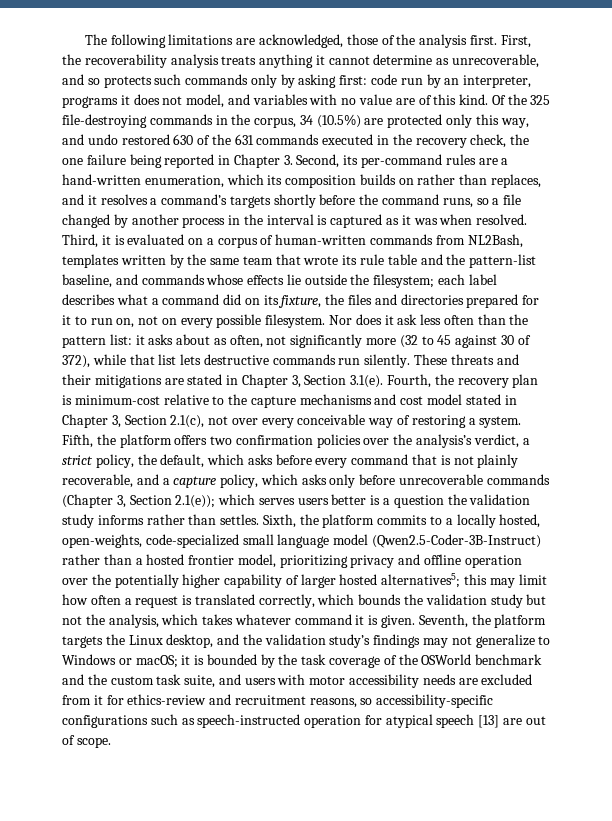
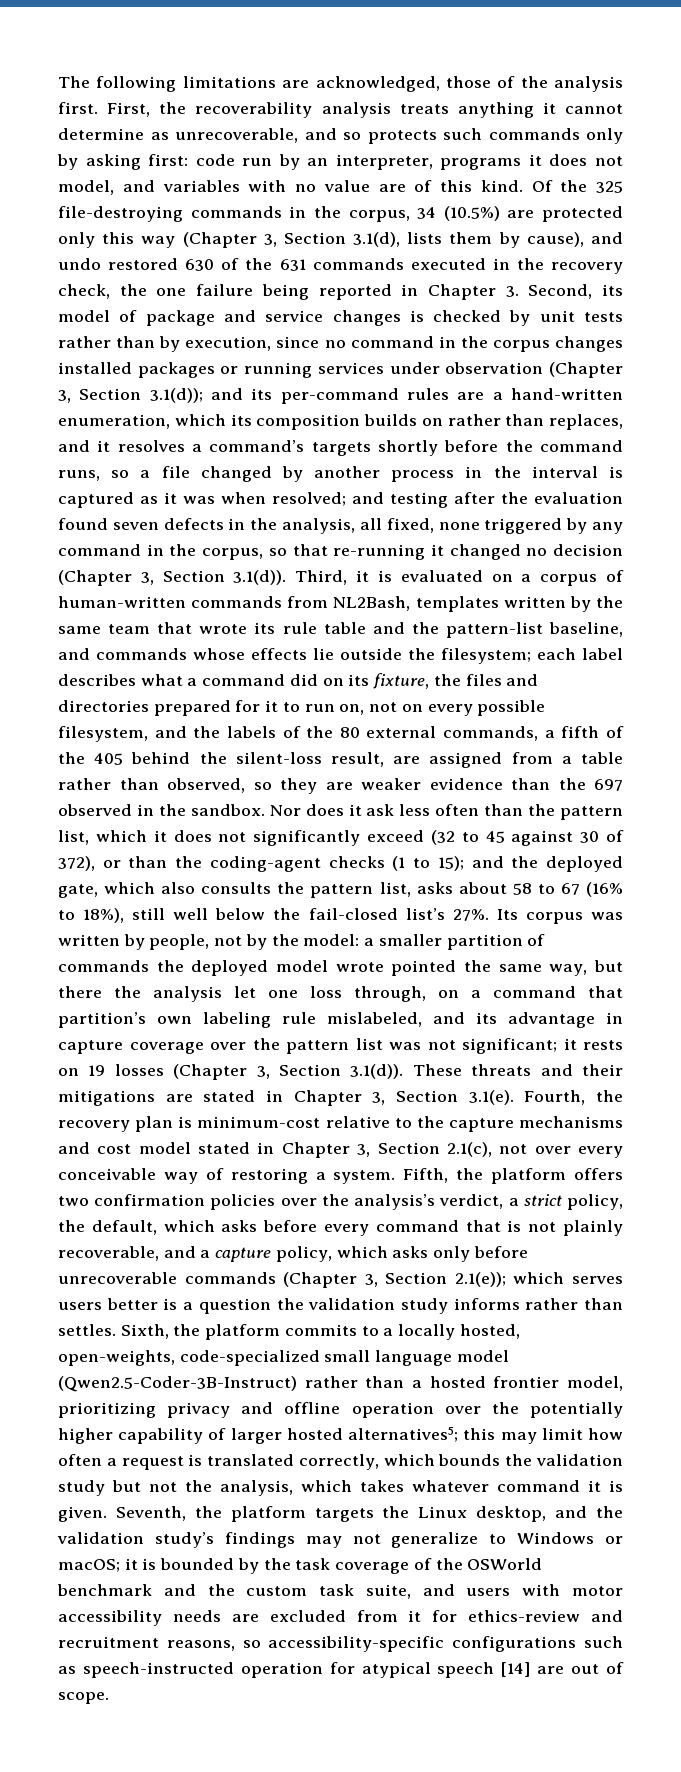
- Of the 325 file-destroying commands in the corpus, 34 (10.5%) are protected only this way, and undo restored 630 of the 631 commands executed in the recovery check, the one failure being reported in Chapter 3. Second, its per-command rules are a hand-written enumeration, which its composition builds on rather than replaces, and it resolves a command’s targets shortly before the command runs, so a file changed by another process in the interval is captured as it was when resolved. Third, it is evaluated on a corpus of human-written commands from NL2Bash, templates written by the same team that wrote its rule table and the pattern-list baseline, and commands whose effects lie outside the filesystem;
+ Of the 325 file-destroying commands in the corpus, 34 (10.5%) are protected only this way (Chapter 3, Section 3.1(d), lists them by cause), and undo restored 630 of the 631 commands executed in the recovery check, the one failure being reported in Chapter 3. Second, its model of package and service changes is checked by unit tests rather than by execution, since no command in the corpus changes installed packages or running services under observation (Chapter 3, Section 3.1(d)); and its per-command rules are a hand-written enumeration, which its composition builds on rather than replaces, and it resolves a command’s targets shortly before the command runs, so a file changed by another process in the interval is captured as it was when resolved; and testing after the evaluation found seven defects in the analysis, all fixed, none triggered by any command in the corpus, so that re-running it changed no decision (Chapter 3, Section 3.1(d)). Third, it is evaluated on a corpus of human-written commands from NL2Bash, templates written by the same team that wrote its rule table and the pattern-list baseline, and commands whose effects lie outside the filesystem;
- each label describes what a command did on its fixture, the files and directories prepared for it to run on, not on every possible filesystem.
+ each label describes what a command did on its fixture, the files and directories prepared for it to run on, not on every possible filesystem, and the labels of the 80 external commands, a fifth of the 405 behind the silent-loss result, are assigned from a table rather than observed, so they are weaker evidence than the 697 observed in the sandbox.
- Nor does it ask less often than the pattern list: it asks about as often, not significantly more (32 to 45 against 30 of 372), while that list lets destructive commands run silently. These threats and their mitigations are stated in Chapter 3, Section 3.1(e). Fourth, the recovery plan is minimum-cost relative to the capture mechanisms and cost model stated in Chapter 3, Section 2.1(c), not over every conceivable way of restoring a system.
+ Nor does it ask less often than the pattern list, which it does not significantly exceed (32 to 45 against 30 of 372), or than the coding-agent checks (1 to 15); and the deployed gate, which also consults the pattern list, asks about 58 to 67 (16% to 18%), still well below the fail-closed list’s 27%. Its corpus was written by people, not by the model: a smaller partition of commands the deployed model wrote pointed the same way, but there the analysis let one loss through, on a command that partition’s own labeling rule mislabeled, and its advantage in capture coverage over the pattern list was not significant; it rests on 19 losses (Chapter 3, Section 3.1(d)). These threats and their mitigations are stated in Chapter 3, Section 3.1(e). Fourth, the recovery plan is minimum-cost relative to the capture mechanisms and cost model stated in Chapter 3, Section 2.1(c), not over every conceivable way of restoring a system.
- it is bounded by the task coverage of the OSWorld benchmark and the custom task suite, and users with motor accessibility needs are excluded from it for ethics-review and recruitment reasons, so accessibility-specific configurations such as speech-instructed operation for atypical speech [13] are out of scope.
+ it is bounded by the task coverage of the OSWorld benchmark and the custom task suite, and users with motor accessibility needs are excluded from it for ethics-review and recruitment reasons, so accessibility-specific configurations such as speech-instructed operation for atypical speech [14] are out of scope.

